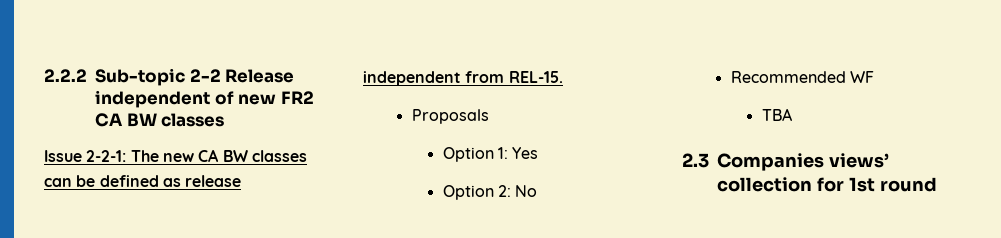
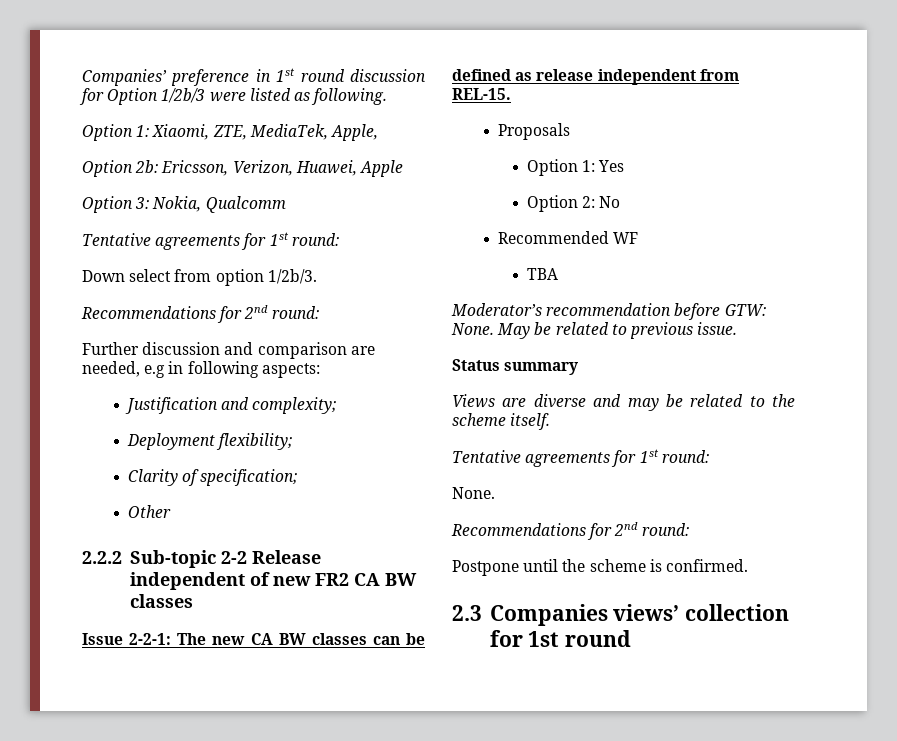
+ Companies’ preference in 1st round discussion for Option 1/2b/3 were listed as following.
+ Option 1: Xiaomi, ZTE, MediaTek, Apple,
+ Option 2b: Ericsson, Verizon, Huawei, Apple
+ Option 3: Nokia, Qualcomm
+ Tentative agreements for 1st round:
+ Down select from option 1/2b/3.
+ Recommendations for 2nd round:
+ Further discussion and comparison are needed, e.g in following aspects:
+ Justification and complexity;
+ Deployment flexibility;
+ Clarity of specification;
+ Other
+ Moderator’s recommendation before GTW: None. May be related to previous issue.
+ Status summary
+ Views are diverse and may be related to the scheme itself.
+ Tentative agreements for 1st round:
+ None.
+ Recommendations for 2nd round:
+ Postpone until the scheme is confirmed.

